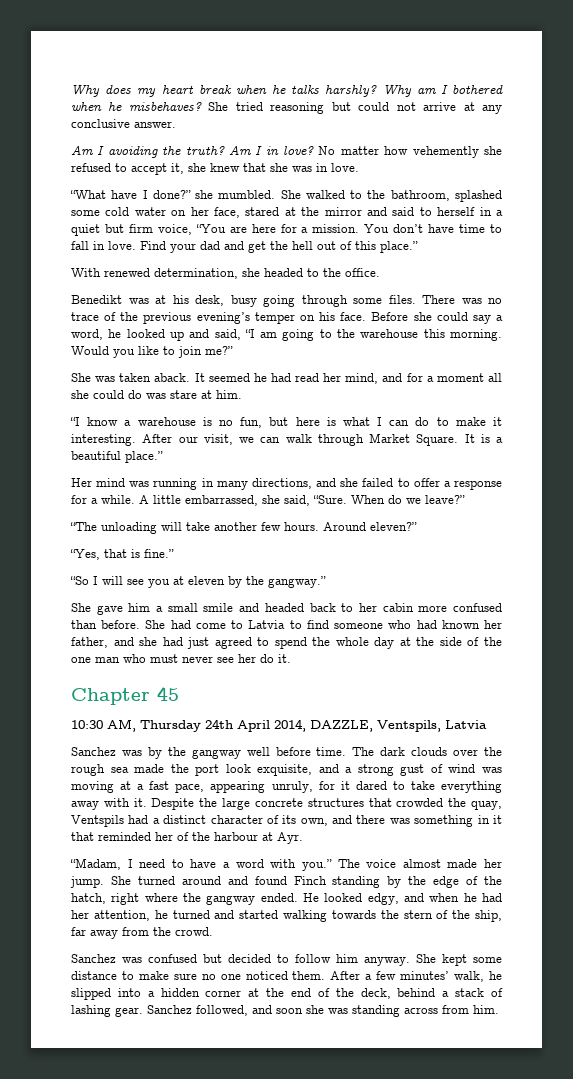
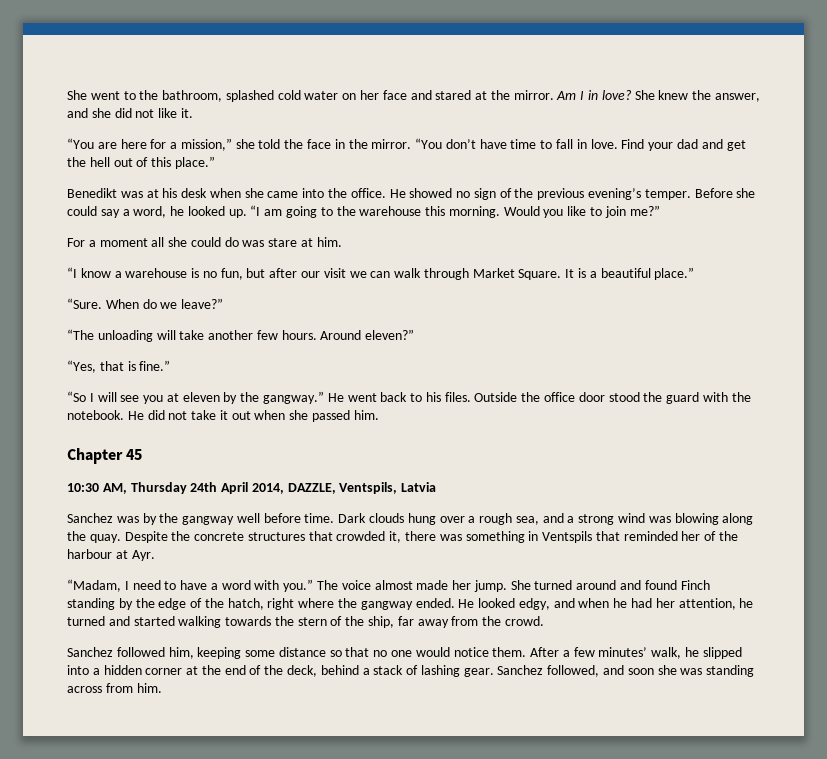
- Why does my heart break when he talks harshly? Why am I bothered when he misbehaves? She tried reasoning but could not arrive at any conclusive answer.
- Am I avoiding the truth? Am I in love? No matter how vehemently she refused to accept it, she knew that she was in love.
- “What have I done?” she mumbled. She walked to the bathroom, splashed some cold water on her face, stared at the mirror and said to herself in a quiet but firm voice, “You are here for a mission. You don’t have time to fall in love.
+ She went to the bathroom, splashed cold water on her face and stared at the mirror. Am I in love? She knew the answer, and she did not like it.
+ “You are here for a mission,” she told the face in the mirror. “You don’t have time to fall in love.
- With renewed determination, she headed to the office.
- Benedikt was at his desk, busy going through some files. There was no trace of the previous evening’s temper on his face.
+ Benedikt was at his desk when she came into the office. He showed no sign of the previous evening’s temper.
- Before she could say a word, he looked up and said, “I am going to the warehouse this morning.
+ Before she could say a word, he looked up. “I am going to the warehouse this morning.
- She was taken aback. It seemed he had read her mind, and for a moment all she could do was stare at him.
+ For a moment all she could do was stare at him.
- “I know a warehouse is no fun, but here is what I can do to make it interesting. After our visit, we can walk through Market Square.
+ “I know a warehouse is no fun, but after our visit we can walk through Market Square.
- Her mind was running in many directions, and she failed to offer a response for a while. A little embarrassed, she said, “Sure.
+ “Sure.
- “So I will see you at eleven by the gangway.”
- She gave him a small smile and headed back to her cabin more confused than before. She had come to Latvia to find someone who had known her father, and she had just agreed to spend the whole day at the side of the one man who must never see her do it.
+ “So I will see you at eleven by the gangway.” He went back to his files. Outside the office door stood the guard with the notebook. He did not take it out when she passed him.
- The dark clouds over the rough sea made the port look exquisite, and a strong gust of wind was moving at a fast pace, appearing unruly, for it dared to take everything away with it.
+ Dark clouds hung over a rough sea, and a strong wind was blowing along the quay.
- Despite the large concrete structures that crowded the quay, Ventspils had a distinct character of its own, and there was something in it that reminded her of the harbour at Ayr.
+ Despite the concrete structures that crowded it, there was something in Ventspils that reminded her of the harbour at Ayr.
- Sanchez was confused but decided to follow him anyway. She kept some distance to make sure no one noticed them.
+ Sanchez followed him, keeping some distance so that no one would notice them.

